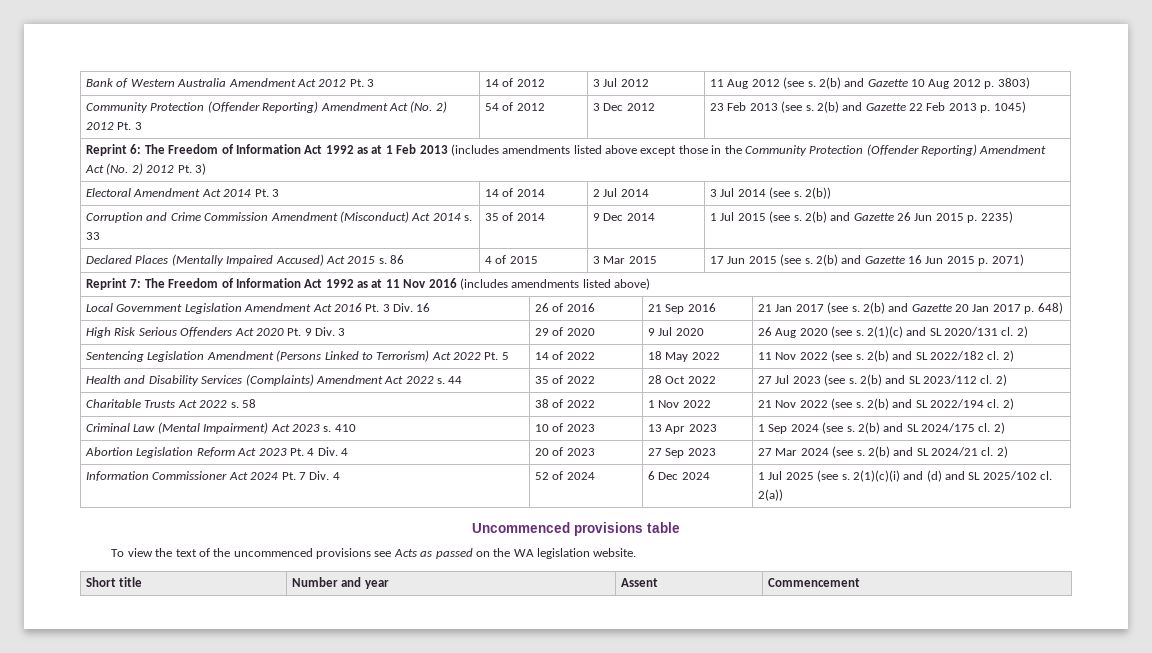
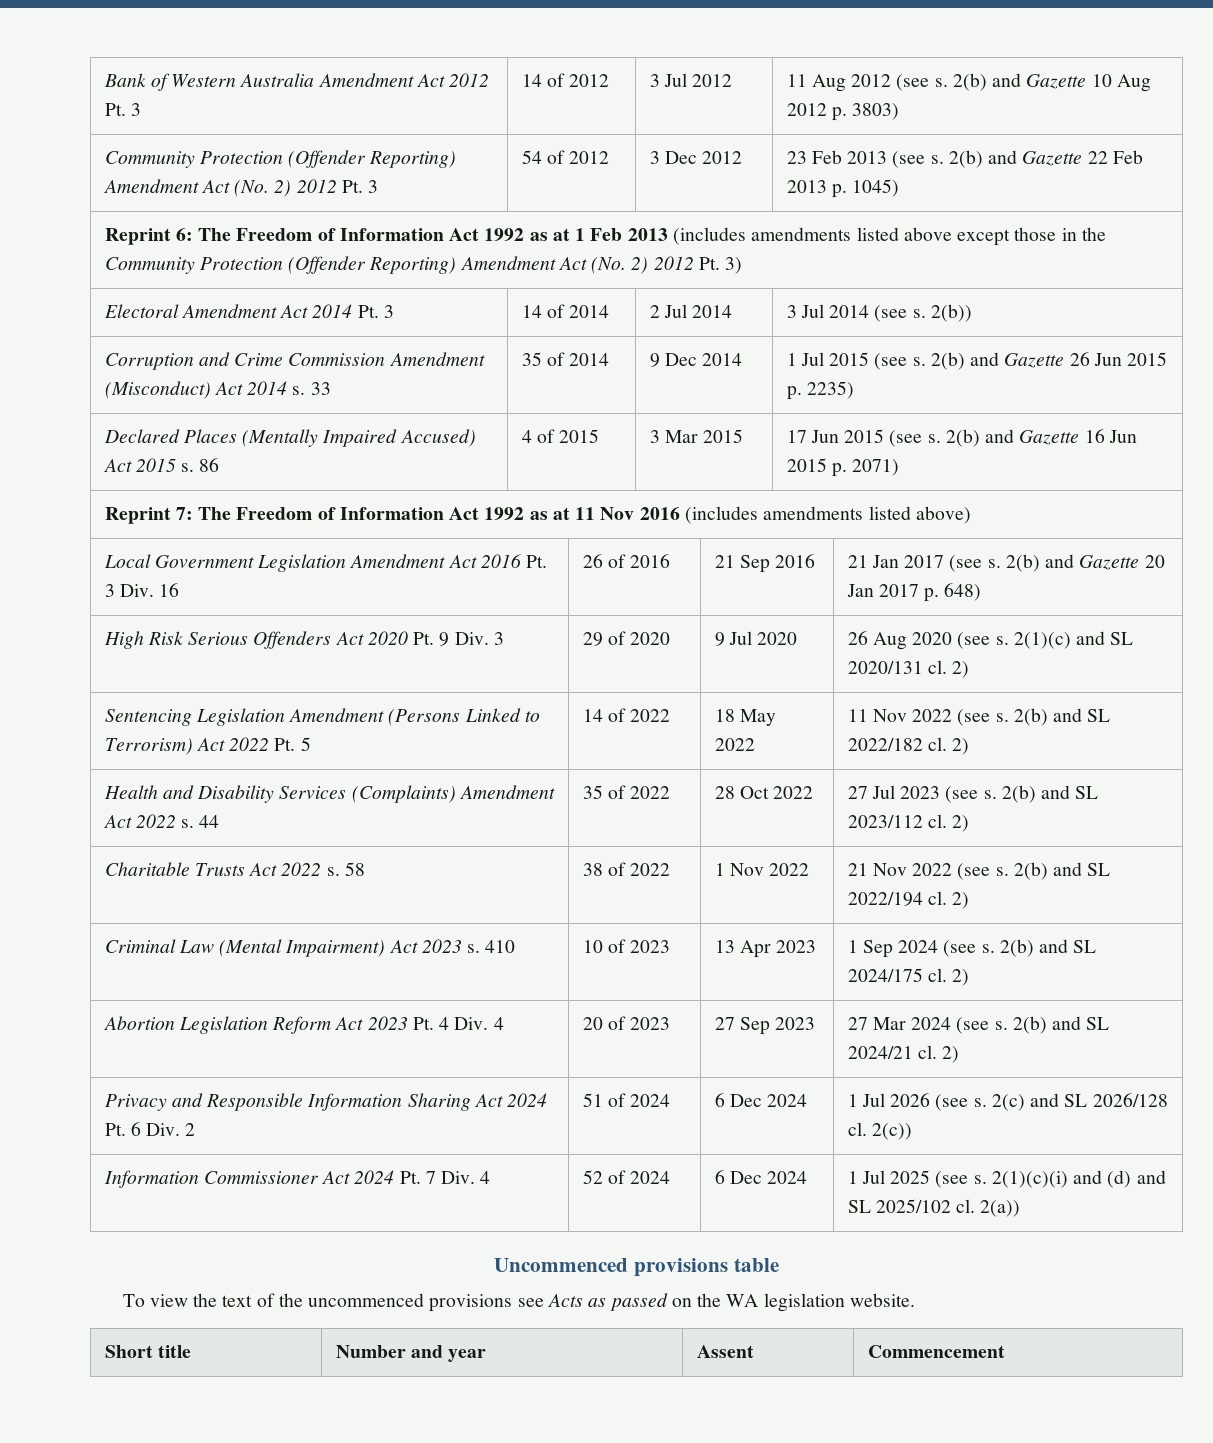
+ Privacy and Responsible Information Sharing Act 2024 Pt. 6 Div. 2 | 51 of 2024 | 6 Dec 2024 | 1 Jul 2026 (see s. 2(c) and SL 2026/128 cl. 2(c))

